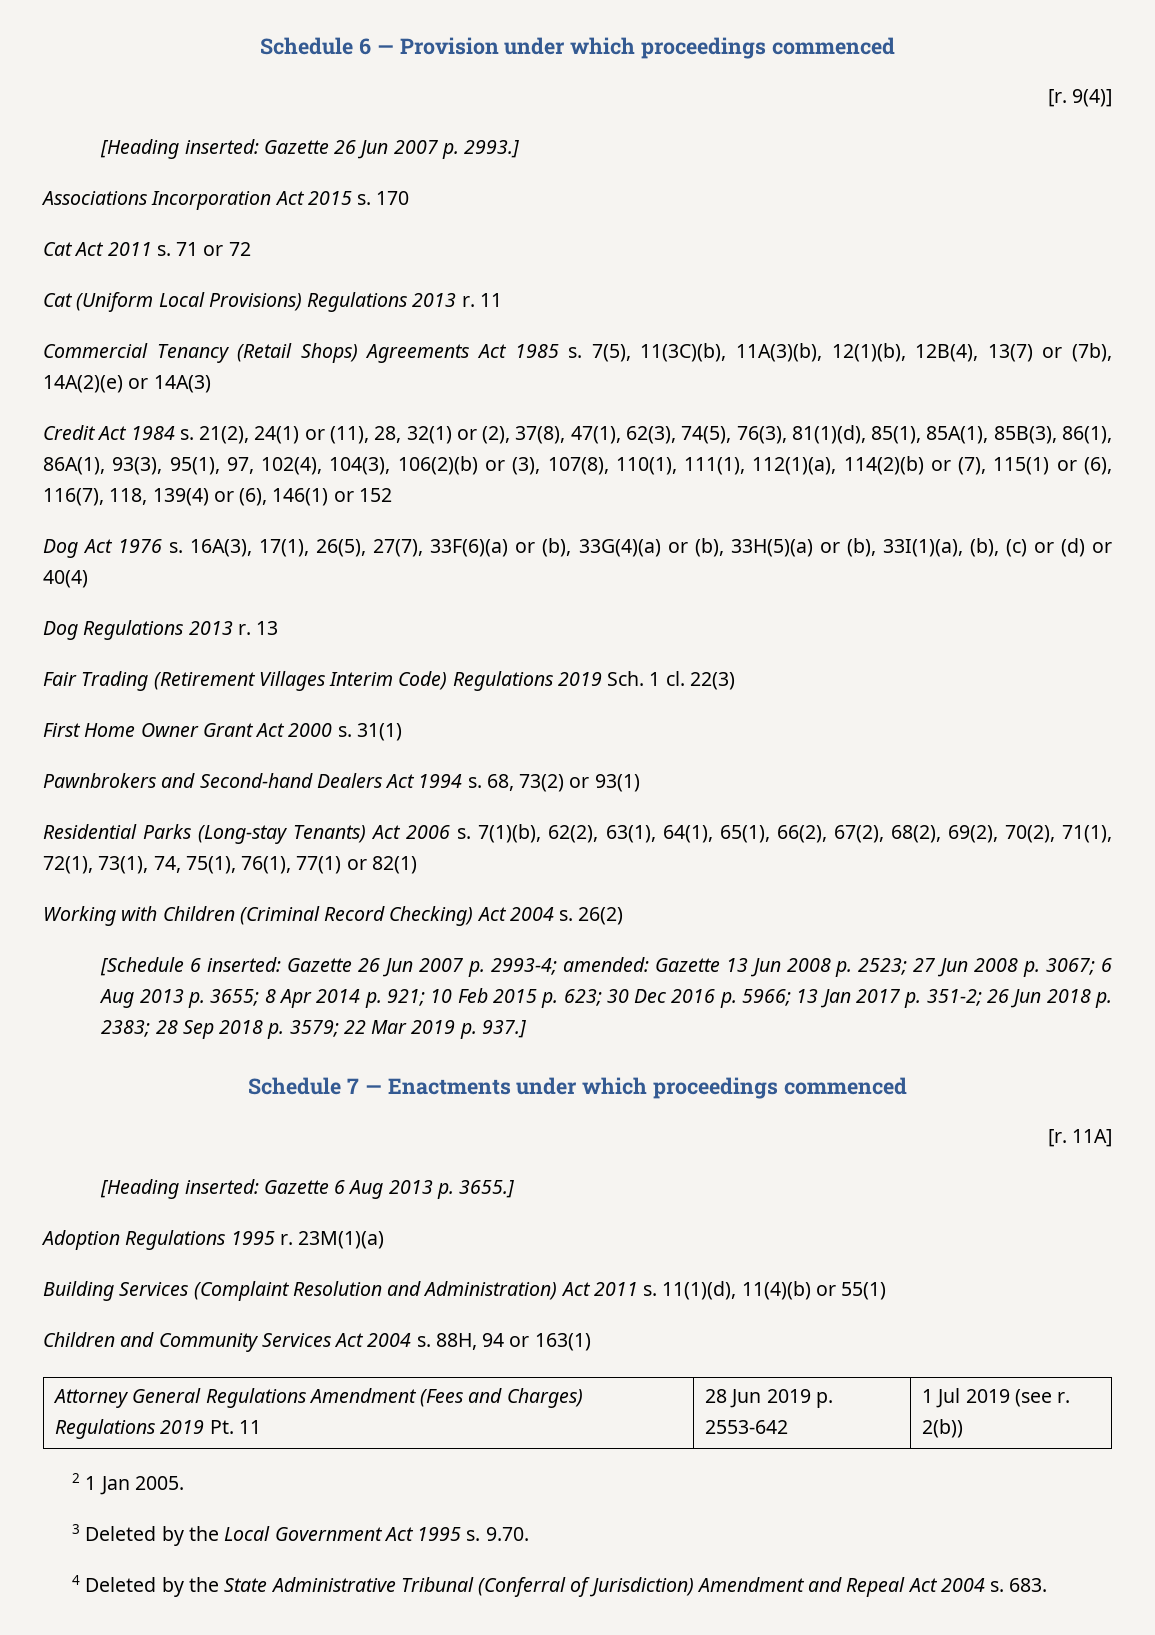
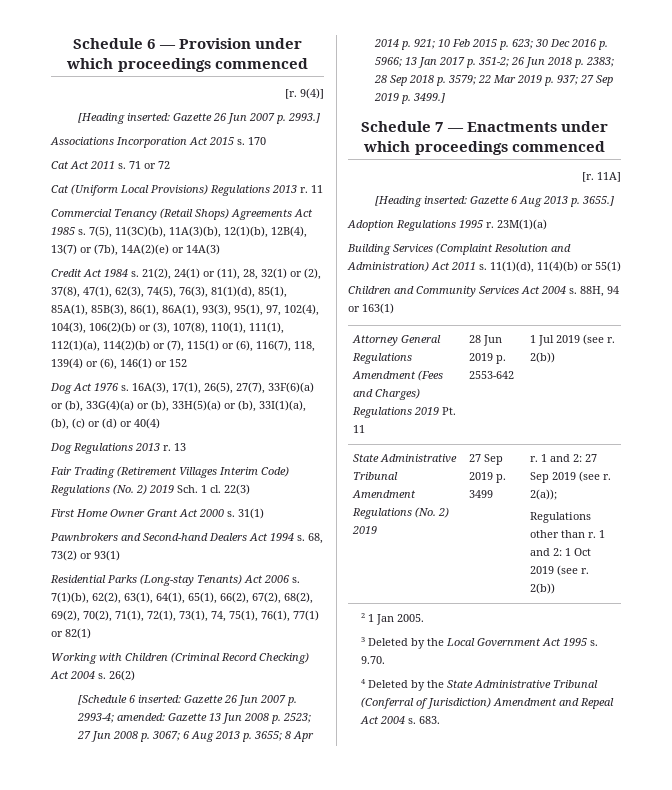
- Fair Trading (Retirement Villages Interim Code) Regulations 2019 Sch. 1 cl.
+ Fair Trading (Retirement Villages Interim Code) Regulations (No. 2) 2019 Sch. 1 cl.
- [Schedule 6 inserted: Gazette 26 Jun 2007 p. 2993-4; amended: Gazette 13 Jun 2008 p. 2523; 27 Jun 2008 p. 3067; 6 Aug 2013 p. 3655; 8 Apr 2014 p. 921; 10 Feb 2015 p. 623; 30 Dec 2016 p. 5966; 13 Jan 2017 p. 351-2; 26 Jun 2018 p. 2383; 28 Sep 2018 p. 3579; 22 Mar 2019 p. 937.]
+ [Schedule 6 inserted: Gazette 26 Jun 2007 p. 2993-4; amended: Gazette 13 Jun 2008 p. 2523; 27 Jun 2008 p. 3067; 6 Aug 2013 p. 3655; 8 Apr 2014 p. 921; 10 Feb 2015 p. 623; 30 Dec 2016 p. 5966; 13 Jan 2017 p. 351-2; 26 Jun 2018 p. 2383; 28 Sep 2018 p. 3579; 22 Mar 2019 p. 937; 27 Sep 2019 p. 3499.]
+ State Administrative Tribunal Amendment Regulations (No. 2) 2019 | 27 Sep 2019 p. 3499 | r. 1 and 2: 27 Sep 2019 (see r. 2(a));
+ Regulations other than r. 1 and 2: 1 Oct 2019 (see r. 2(b))

